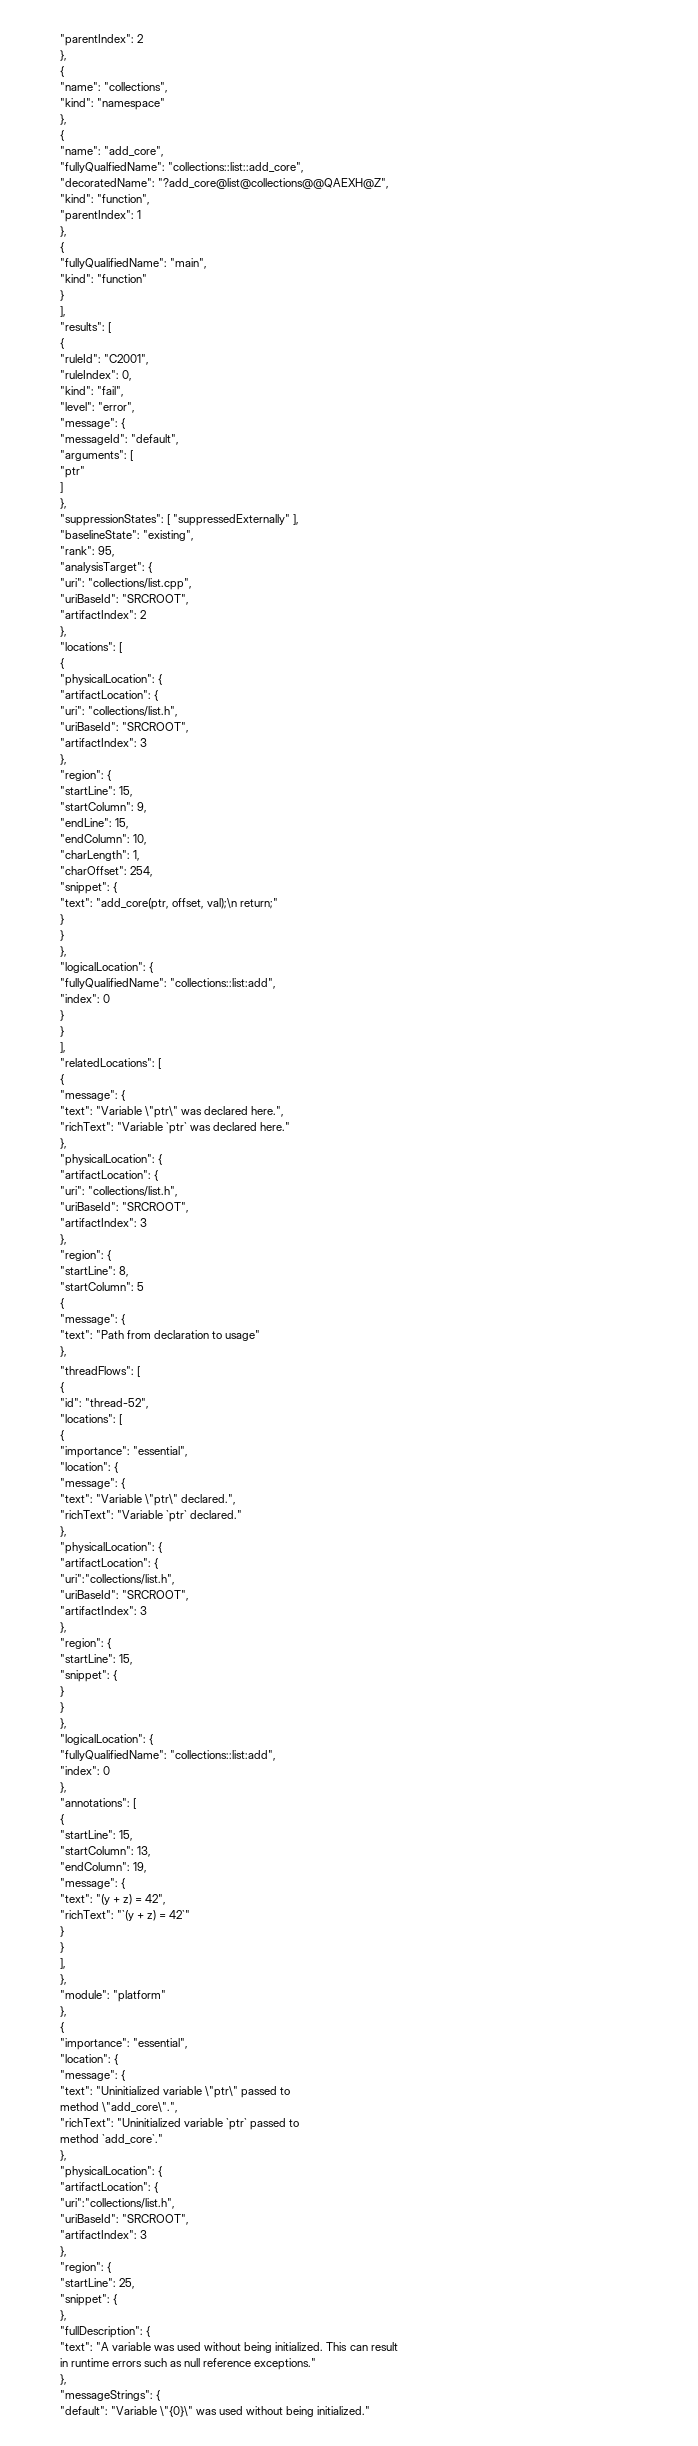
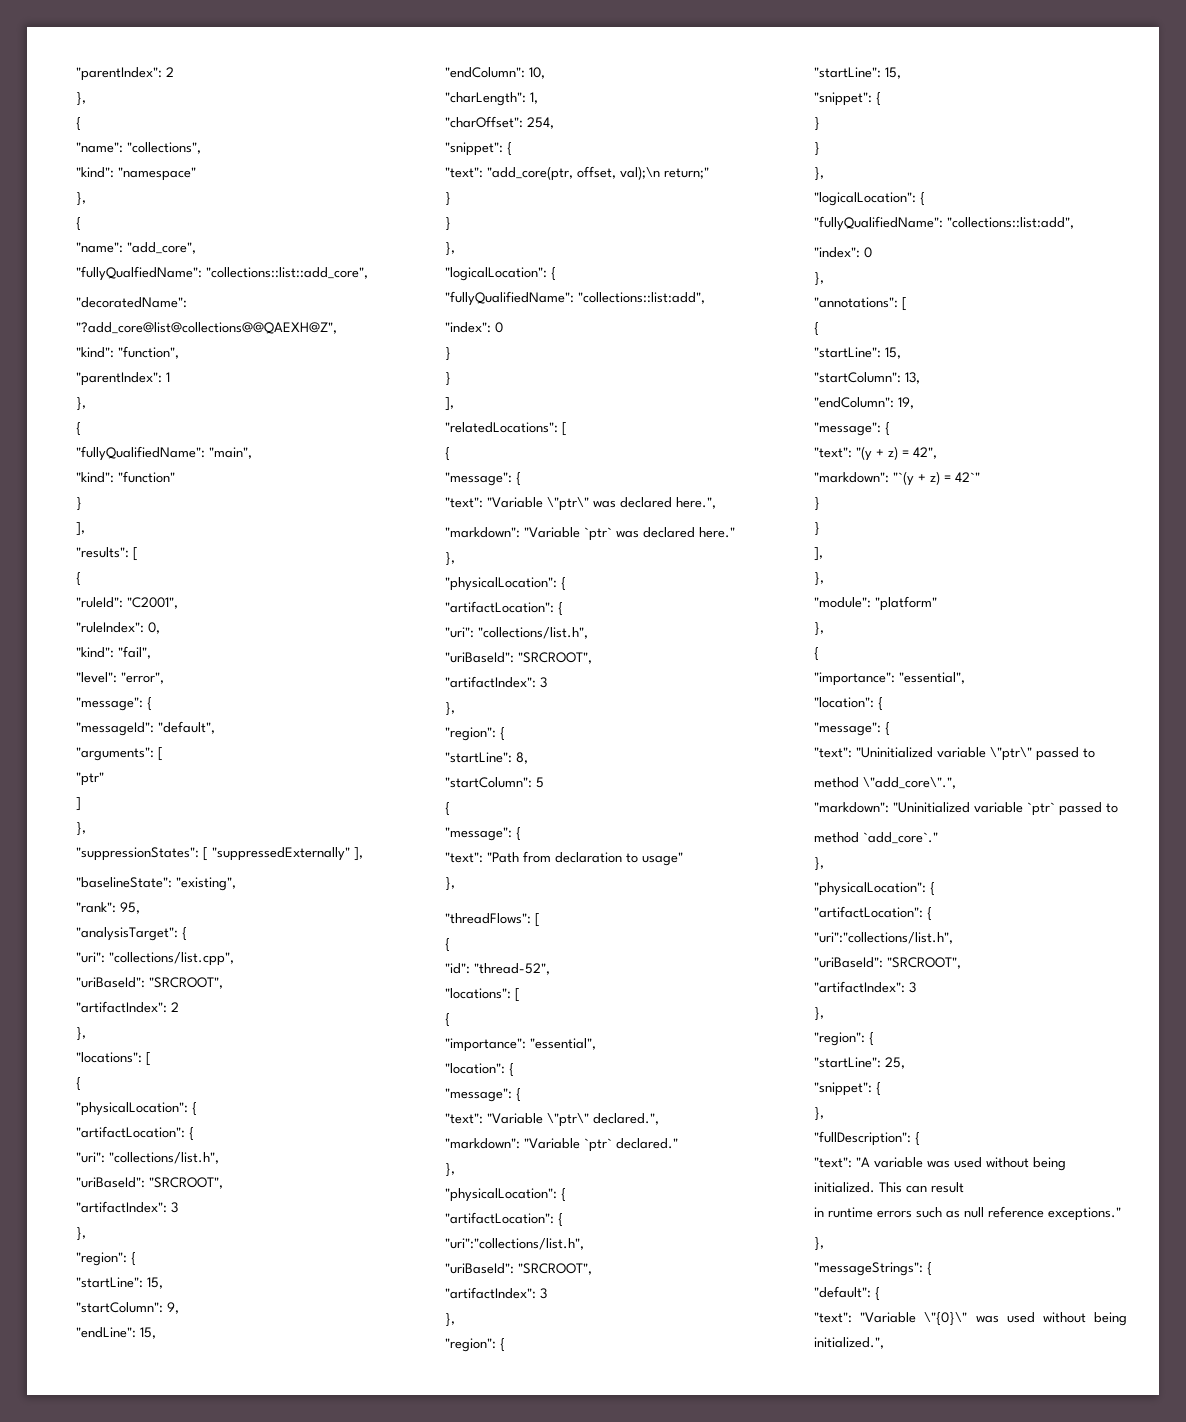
- "richText": "Variable `ptr` was declared here."
+ "markdown": "Variable `ptr` was declared here."
- "richText": "Variable `ptr` declared."
+ "markdown": "Variable `ptr` declared."
- "richText": "`(y + z) = 42`"
+ "markdown": "`(y + z) = 42`"
- "richText": "Uninitialized variable `ptr` passed to
+ "markdown": "Uninitialized variable `ptr` passed to
- "default": "Variable \"{0}\" was used without being initialized."
+ "default": {
+ "text": "Variable \"{0}\" was used without being initialized.",

